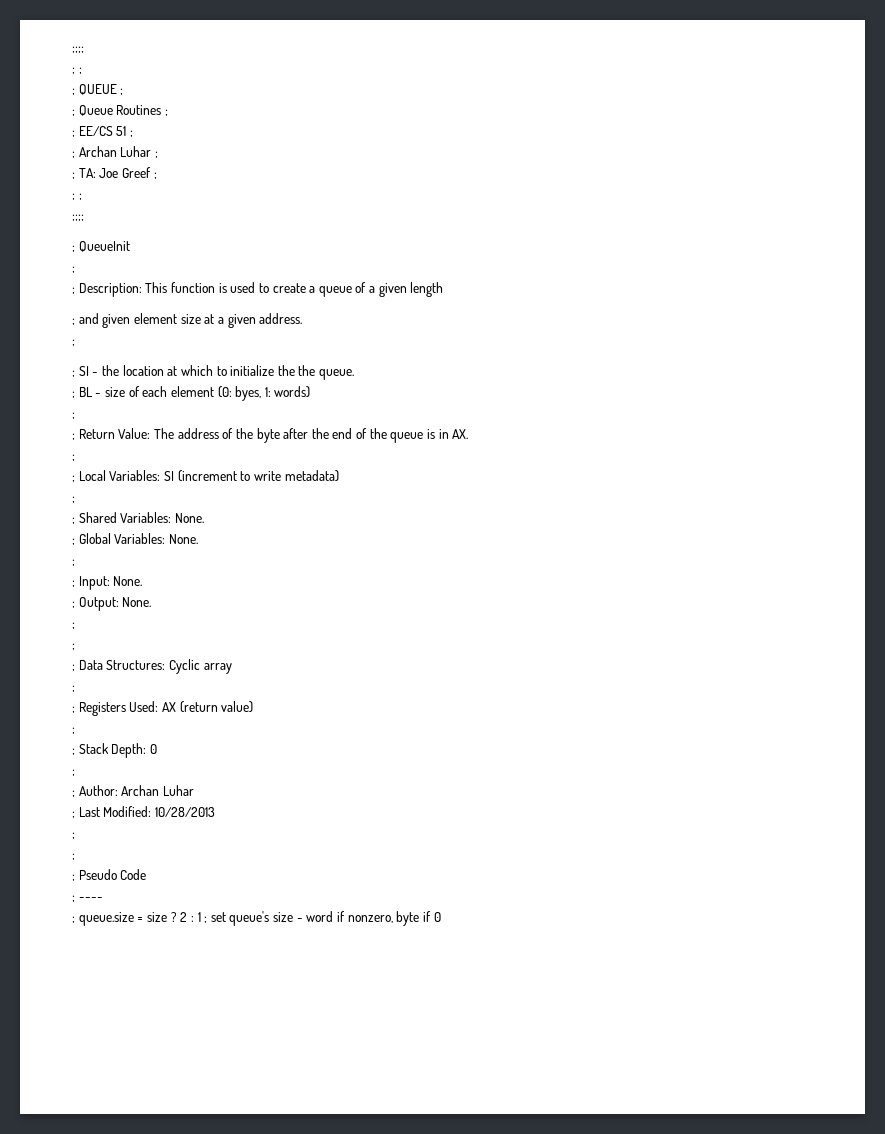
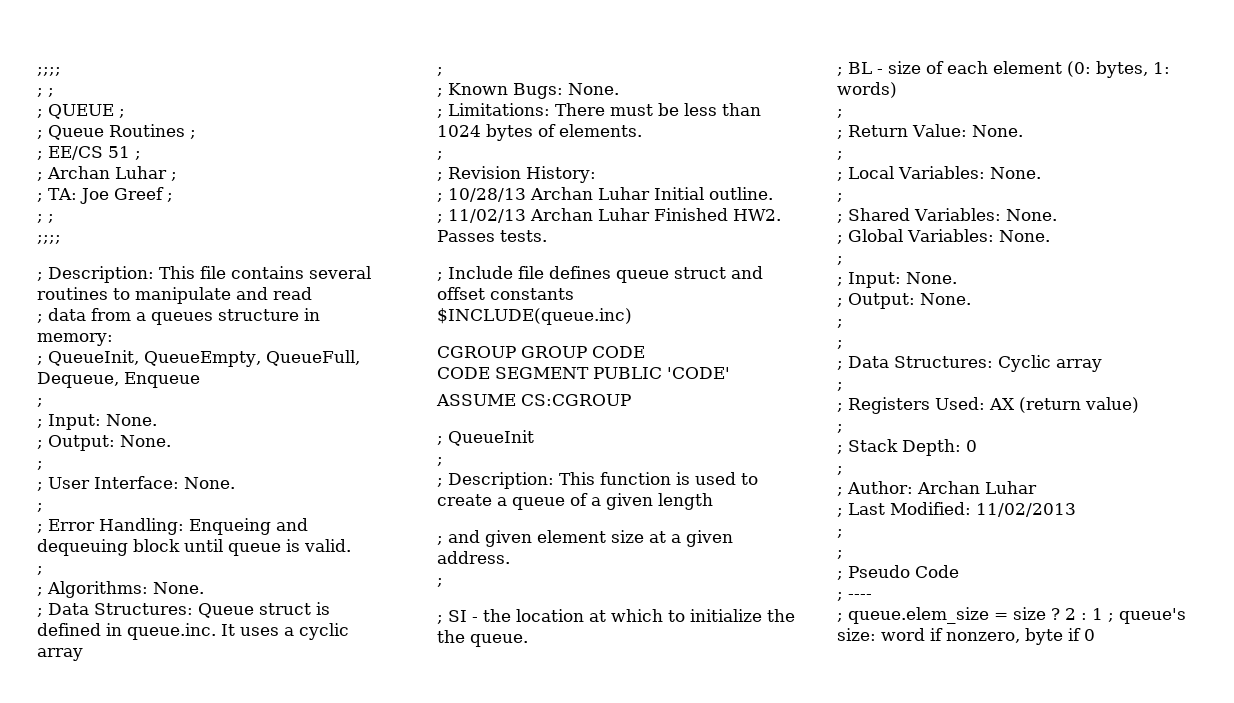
+ ; Description: This file contains several routines to manipulate and read
+ ; data from a queues structure in memory:
+ ; QueueInit, QueueEmpty, QueueFull, Dequeue, Enqueue
+ ;
+ ; Input: None.
+ ; Output: None.
+ ;
+ ; User Interface: None.
+ ;
+ ; Error Handling: Enqueing and dequeuing block until queue is valid.
+ ;
+ ; Algorithms: None.
+ ; Data Structures: Queue struct is defined in queue.inc. It uses a cyclic array
+ ;
+ ; Known Bugs: None.
+ ; Limitations: There must be less than 1024 bytes of elements.
+ ;
+ ; Revision History:
+ ; 10/28/13 Archan Luhar Initial outline.
+ ; 11/02/13 Archan Luhar Finished HW2. Passes tests.
+ ; Include file defines queue struct and offset constants
+ $INCLUDE(queue.inc)
+ CGROUP GROUP CODE
+ CODE SEGMENT PUBLIC 'CODE'
+ ASSUME CS:CGROUP
- ; BL - size of each element (0: byes, 1: words)
+ ; BL - size of each element (0: bytes, 1: words)
- ; Return Value: The address of the byte after the end of the queue is in AX.
+ ; Return Value: None.
- ; Local Variables: SI (increment to write metadata)
+ ; Local Variables: None.
- ; Last Modified: 10/28/2013
+ ; Last Modified: 11/02/2013
- ; queue.size = size ?
+ ; queue.elem_size = size ?
- 2 : 1 ; set queue's size - word if nonzero, byte if 0
+ 2 : 1 ; queue's size: word if nonzero, byte if 0

